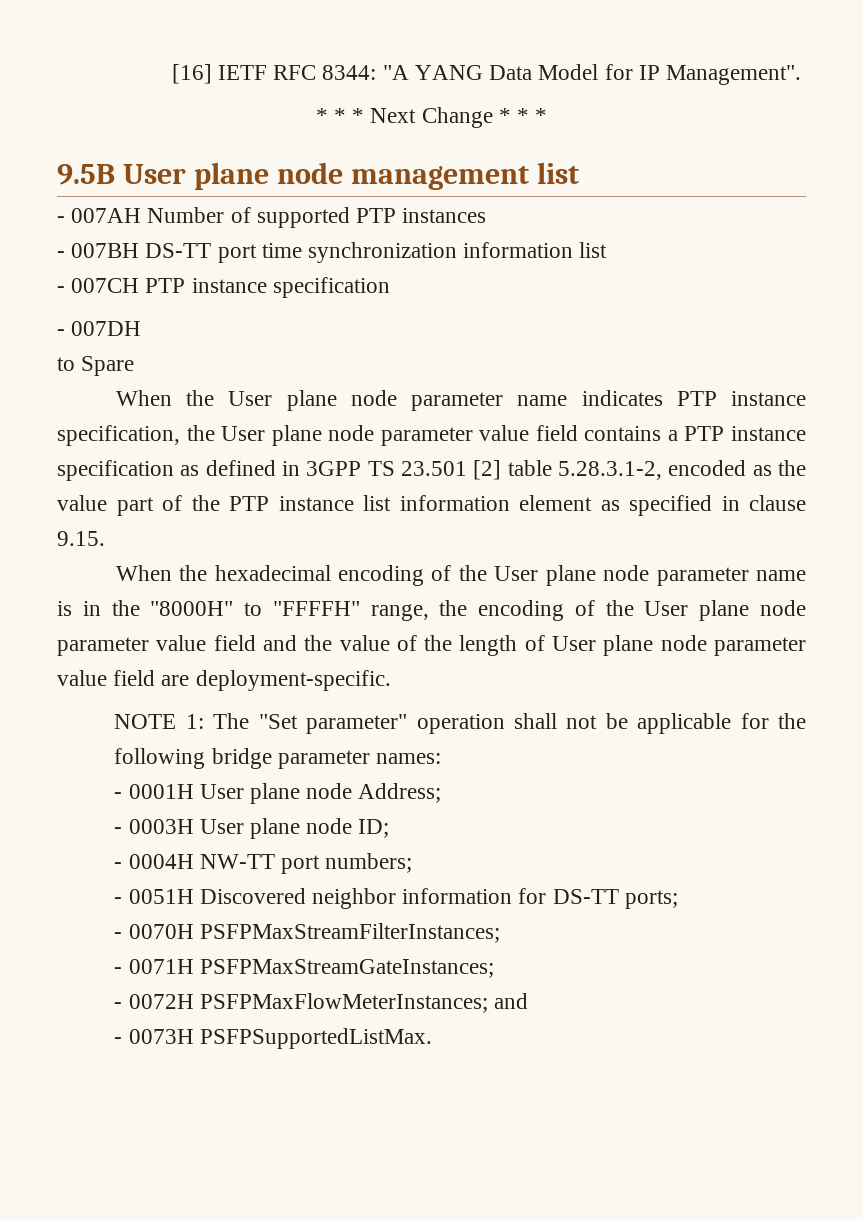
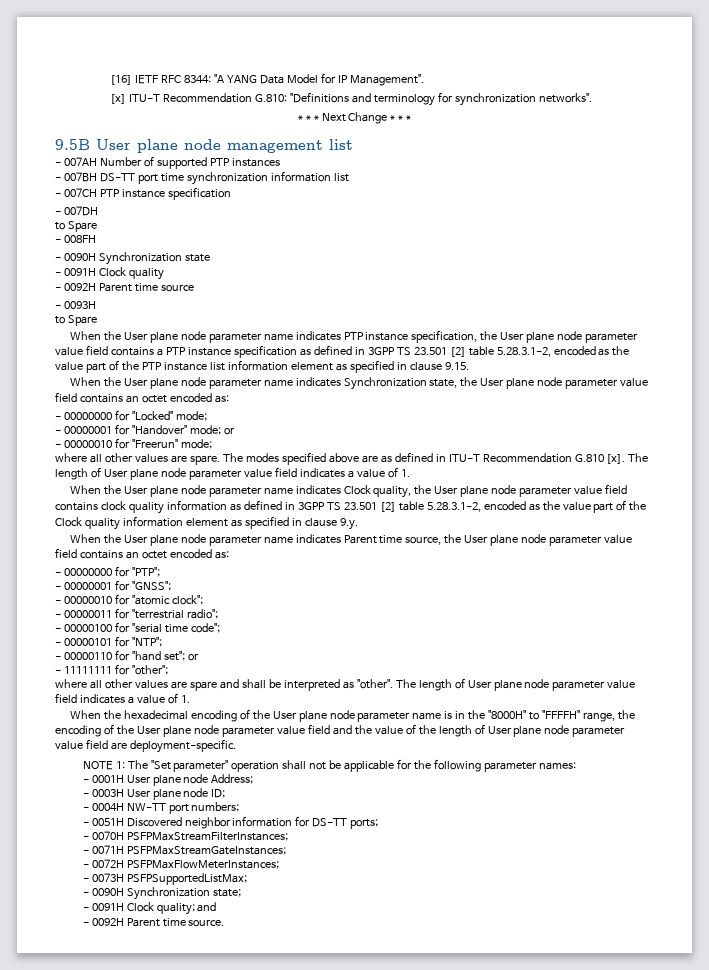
+ [x] ITU-T Recommendation G.810: "Definitions and terminology for synchronization networks".
+ - 008FH
+ - 0090H Synchronization state
+ - 0091H Clock quality
+ - 0092H Parent time source
+ - 0093H
+ to Spare
+ When the User plane node parameter name indicates Synchronization state, the User plane node parameter value field contains an octet encoded as:
+ - 00000000 for "Locked" mode;
+ - 00000001 for "Handover" mode; or
+ - 00000010 for "Freerun" mode;
+ where all other values are spare. The modes specified above are as defined in ITU-T Recommendation G.810 [x]. The length of User plane node parameter value field indicates a value of 1.
+ When the User plane node parameter name indicates Clock quality, the User plane node parameter value field contains clock quality information as defined in 3GPP TS 23.501 [2] table 5.28.3.1-2, encoded as the value part of the Clock quality information element as specified in clause 9.y.
+ When the User plane node parameter name indicates Parent time source, the User plane node parameter value field contains an octet encoded as:
+ - 00000000 for "PTP";
+ - 00000001 for "GNSS";
+ - 00000010 for "atomic clock";
+ - 00000011 for "terrestrial radio";
+ - 00000100 for "serial time code";
+ - 00000101 for "NTP";
+ - 00000110 for "hand set"; or
+ - 11111111 for "other";
+ where all other values are spare and shall be interpreted as "other". The length of User plane node parameter value field indicates a value of 1.
- NOTE 1: The "Set parameter" operation shall not be applicable for the following bridge parameter names:
+ NOTE 1: The "Set parameter" operation shall not be applicable for the following parameter names:
- - 0072H PSFPMaxFlowMeterInstances; and
- - 0073H PSFPSupportedListMax.
+ - 0072H PSFPMaxFlowMeterInstances;
+ - 0073H PSFPSupportedListMax;
+ - 0090H Synchronization state;
+ - 0091H Clock quality; and
+ - 0092H Parent time source.

